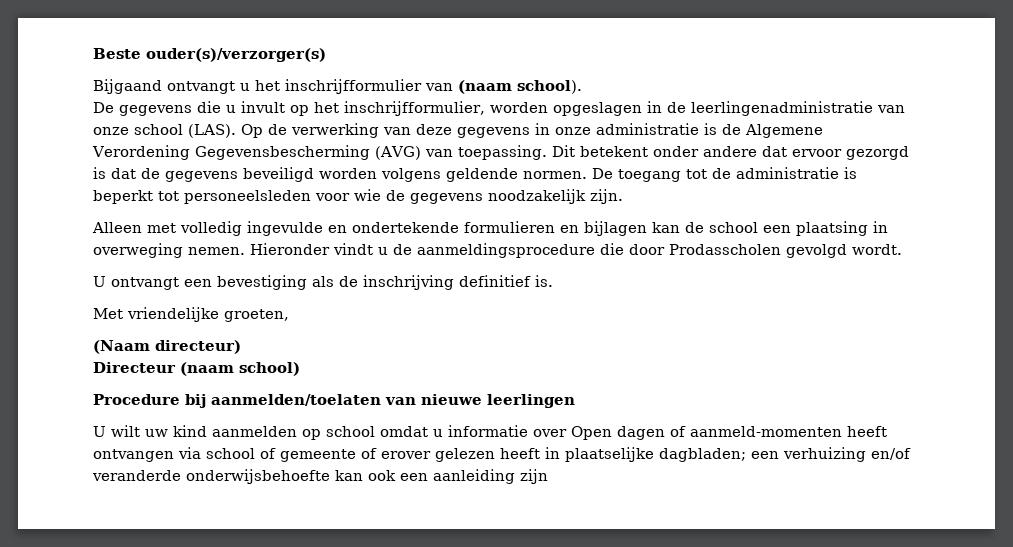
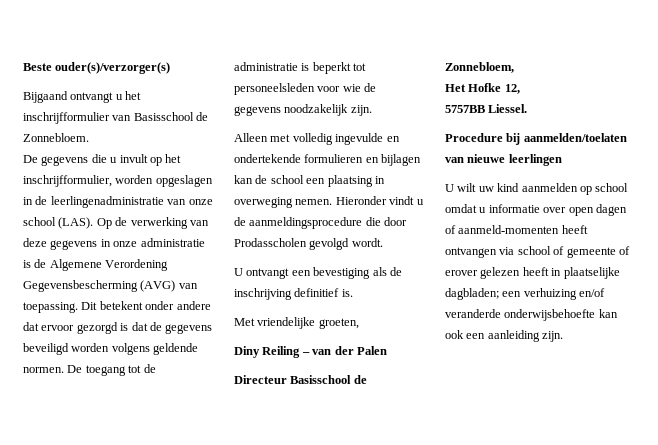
- Bijgaand ontvangt u het inschrijfformulier van (naam school).
+ Bijgaand ontvangt u het inschrijfformulier van Basisschool de Zonnebloem.
- (Naam directeur)
- Directeur (naam school)
+ Diny Reiling – van der Palen
+ Directeur Basisschool de Zonnebloem,
+ Het Hofke 12,
+ 5757BB Liessel.
- U wilt uw kind aanmelden op school omdat u informatie over Open dagen of aanmeld-momenten heeft ontvangen via school of gemeente of erover gelezen heeft in plaatselijke dagbladen; een verhuizing en/of veranderde onderwijsbehoefte kan ook een aanleiding zijn
+ U wilt uw kind aanmelden op school omdat u informatie over open dagen of aanmeld-momenten heeft ontvangen via school of gemeente of erover gelezen heeft in plaatselijke dagbladen; een verhuizing en/of veranderde onderwijsbehoefte kan ook een aanleiding zijn.

